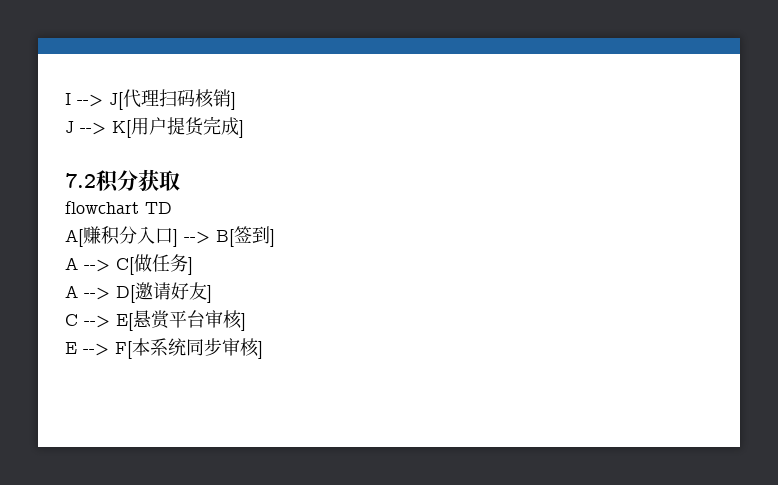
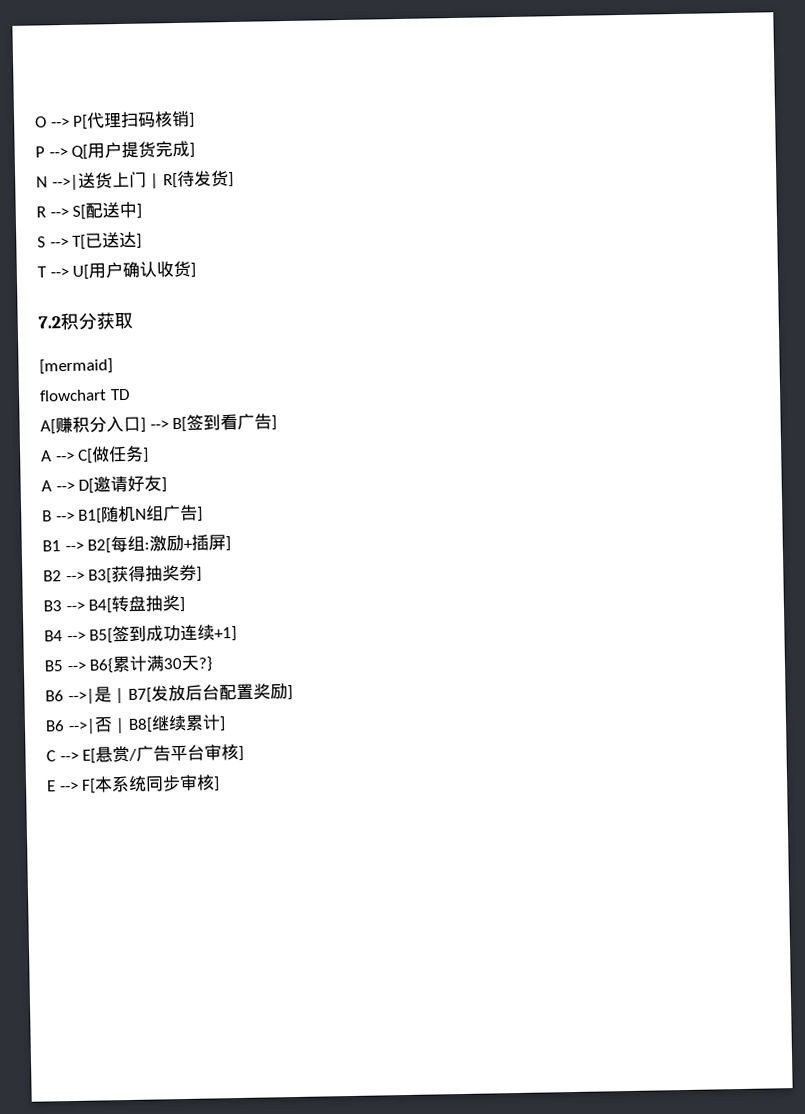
- I --> J[代理扫码核销]
+ O --> P[代理扫码核销]
- J --> K[用户提货完成]
+ P --> Q[用户提货完成]
+ N -->|送货上门 | R[待发货]
+ R --> S[配送中]
+ S --> T[已送达]
+ T --> U[用户确认收货]
+ [mermaid]
- A[赚积分入口] --> B[签到]
+ A[赚积分入口] --> B[签到看广告]
+ B --> B1[随机N组广告]
+ B1 --> B2[每组:激励+插屏]
+ B2 --> B3[获得抽奖券]
+ B3 --> B4[转盘抽奖]
+ B4 --> B5[签到成功连续+1]
+ B5 --> B6{累计满30天?}
+ B6 -->|是 | B7[发放后台配置奖励]
+ B6 -->|否 | B8[继续累计]
- C --> E[悬赏平台审核]
+ C --> E[悬赏/广告平台审核]

